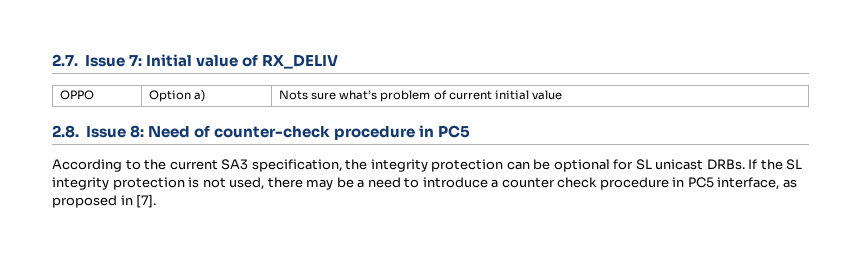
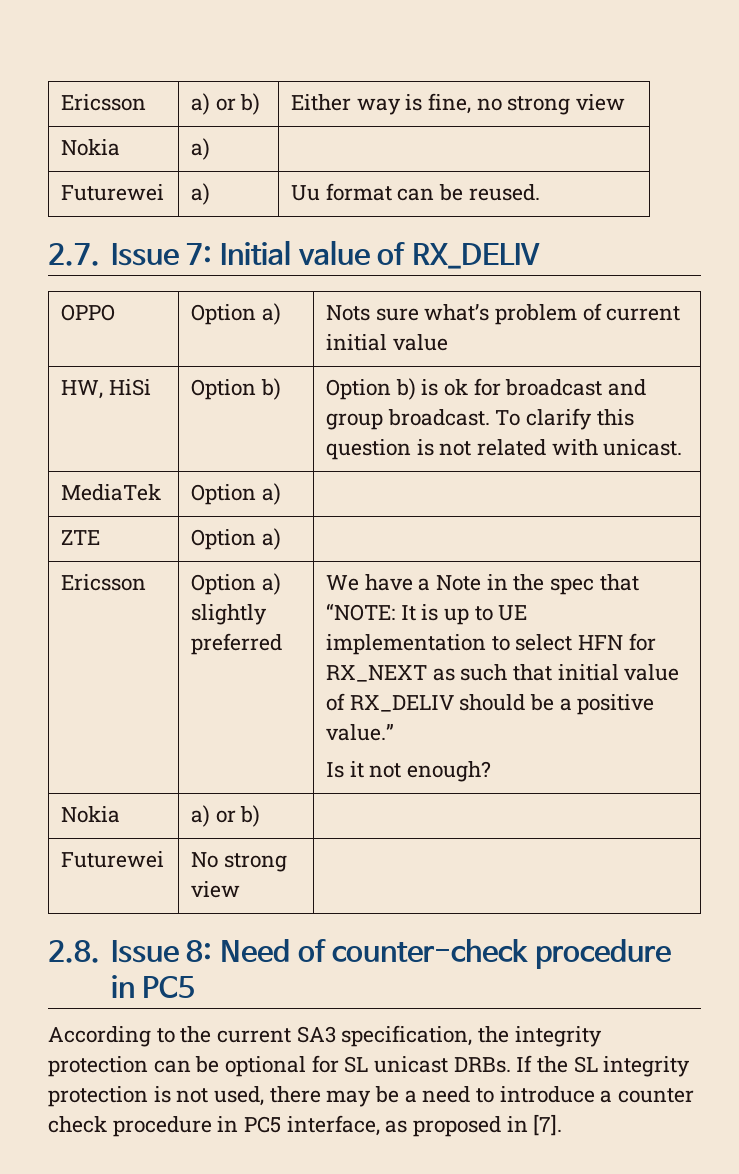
+ Ericsson | a) or b) | Either way is fine, no strong view
+ Nokia | a) |
+ Futurewei | a) | Uu format can be reused.
+ HW, HiSi | Option b) | Option b) is ok for broadcast and group broadcast. To clarify this question is not related with unicast.
+ MediaTek | Option a) |
+ ZTE | Option a) |
+ Ericsson | Option a) slightly preferred | We have a Note in the spec that “NOTE: It is up to UE implementation to select HFN for RX_NEXT as such that initial value of RX_DELIV should be a positive value.”
+ Is it not enough?
+ Nokia | a) or b) |
+ Futurewei | No strong view |

